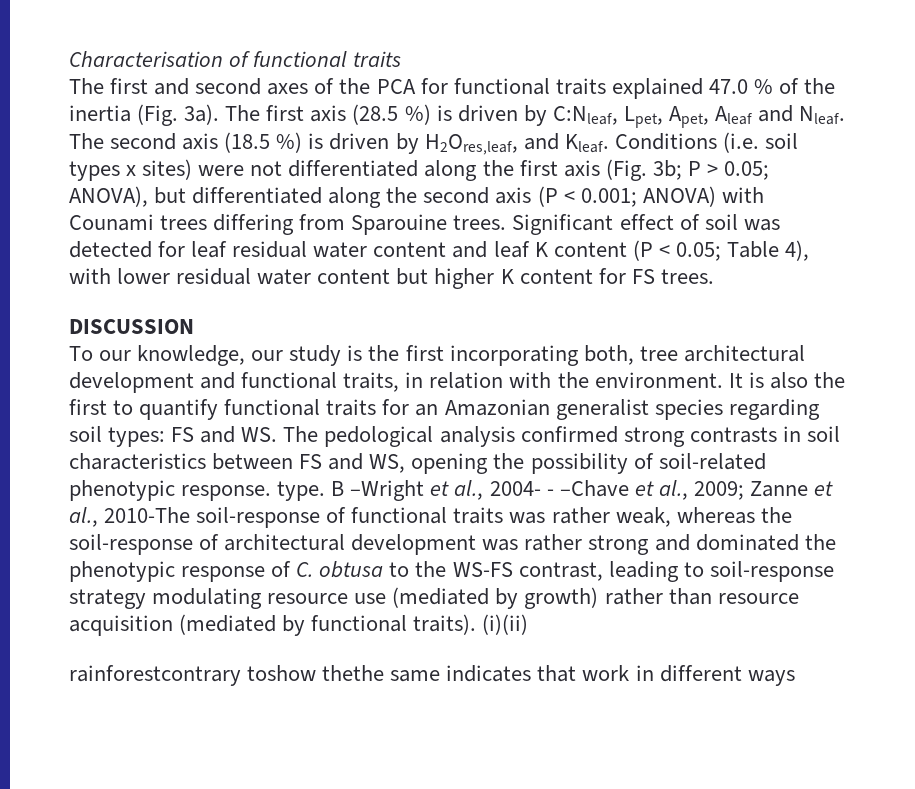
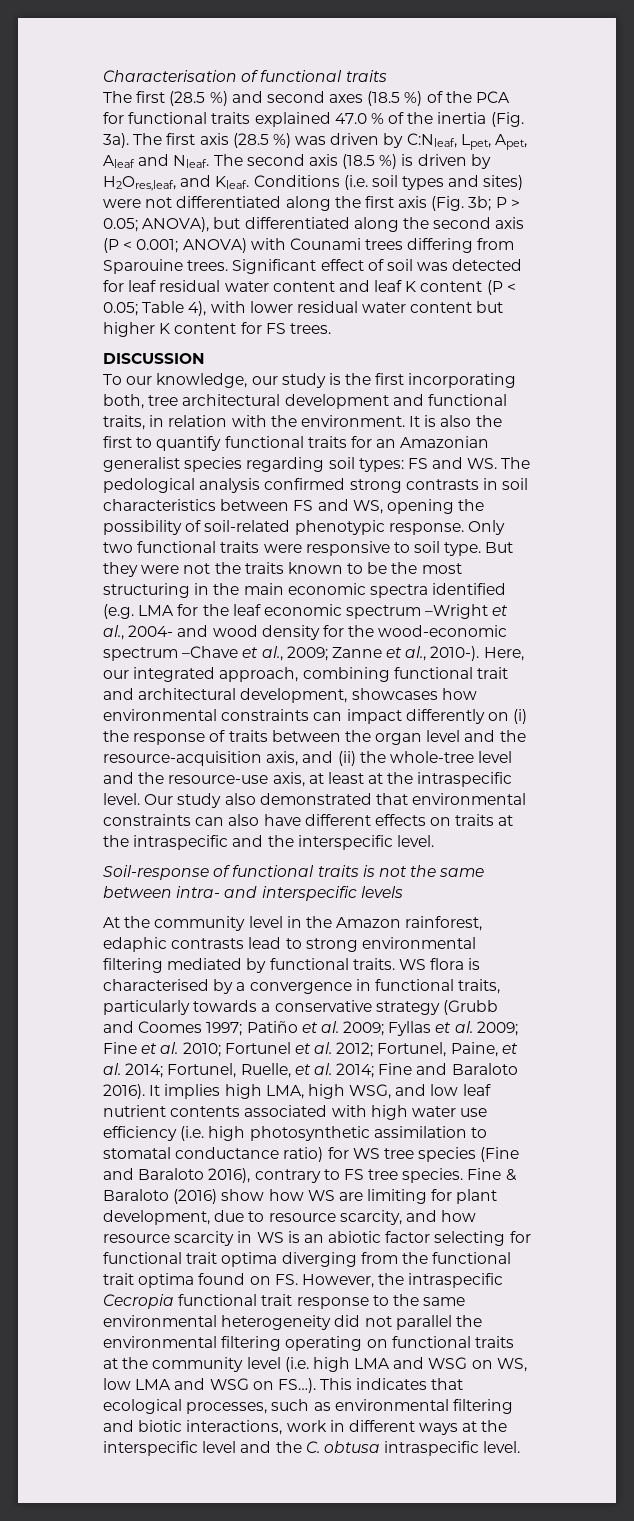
- The first and second axes of the PCA for functional traits explained 47.0 % of the inertia (Fig. 3a).
+ The first (28.5 %) and second axes (18.5 %) of the PCA for functional traits explained 47.0 % of the inertia (Fig. 3a).
- The first axis (28.5 %) is driven by C:Nleaf, Lpet, Apet, Aleaf and Nleaf.
+ The first axis (28.5 %) was driven by C:Nleaf, Lpet, Apet, Aleaf and Nleaf.
- Conditions (i.e. soil types x sites) were not differentiated along the first axis (Fig. 3b; P > 0.05; ANOVA), but differentiated along the second axis (P < 0.001; ANOVA) with Counami trees differing from Sparouine trees.
+ Conditions (i.e. soil types and sites) were not differentiated along the first axis (Fig. 3b; P > 0.05; ANOVA), but differentiated along the second axis (P < 0.001; ANOVA) with Counami trees differing from Sparouine trees.
- It is also the first to quantify functional traits for an Amazonian generalist species regarding soil types: FS and WS. The pedological analysis confirmed strong contrasts in soil characteristics between FS and WS, opening the possibility of soil-related phenotypic response. type. B –Wright et al., 2004- - –Chave et al., 2009; Zanne et al., 2010-The soil-response of functional traits was rather weak, whereas the soil-response of architectural development was rather strong and dominated the phenotypic response of C. obtusa to the WS-FS contrast, leading to soil-response strategy modulating resource use (mediated by growth) rather than resource acquisition (mediated by functional traits). (i)(ii)
- rainforestcontrary toshow thethe same indicates that work in different ways
+ It is also the first to quantify functional traits for an Amazonian generalist species regarding soil types: FS and WS. The pedological analysis confirmed strong contrasts in soil characteristics between FS and WS, opening the possibility of soil-related phenotypic response. Only two functional traits were responsive to soil type. But they were not the traits known to be the most structuring in the main economic spectra identified (e.g. LMA for the leaf economic spectrum –Wright et al., 2004- and wood density for the wood-economic spectrum –Chave et al., 2009; Zanne et al., 2010-). Here, our integrated approach, combining functional trait and architectural development, showcases how environmental constraints can impact differently on (i) the response of traits between the organ level and the resource-acquisition axis, and (ii) the whole-tree level and the resource-use axis, at least at the intraspecific level. Our study also demonstrated that environmental constraints can also have different effects on traits at the intraspecific and the interspecific level.
+ Soil-response of functional traits is not the same between intra- and interspecific levels
+ At the community level in the Amazon rainforest, edaphic contrasts lead to strong environmental filtering mediated by functional traits. WS flora is characterised by a convergence in functional traits, particularly towards a conservative strategy (Grubb and Coomes 1997; Patiño et al. 2009; Fyllas et al. 2009; Fine et al. 2010; Fortunel et al. 2012; Fortunel, Paine, et al. 2014; Fortunel, Ruelle, et al. 2014; Fine and Baraloto 2016). It implies high LMA, high WSG, and low leaf nutrient contents associated with high water use efficiency (i.e. high photosynthetic assimilation to stomatal conductance ratio) for WS tree species (Fine and Baraloto 2016), contrary to FS tree species. Fine & Baraloto (2016) show how WS are limiting for plant development, due to resource scarcity, and how resource scarcity in WS is an abiotic factor selecting for functional trait optima diverging from the functional trait optima found on FS. However, the intraspecific Cecropia functional trait response to the same environmental heterogeneity did not parallel the environmental filtering operating on functional traits at the community level (i.e. high LMA and WSG on WS, low LMA and WSG on FS…). This indicates that ecological processes, such as environmental filtering and biotic interactions, work in different ways at the interspecific level and the C. obtusa intraspecific level.

